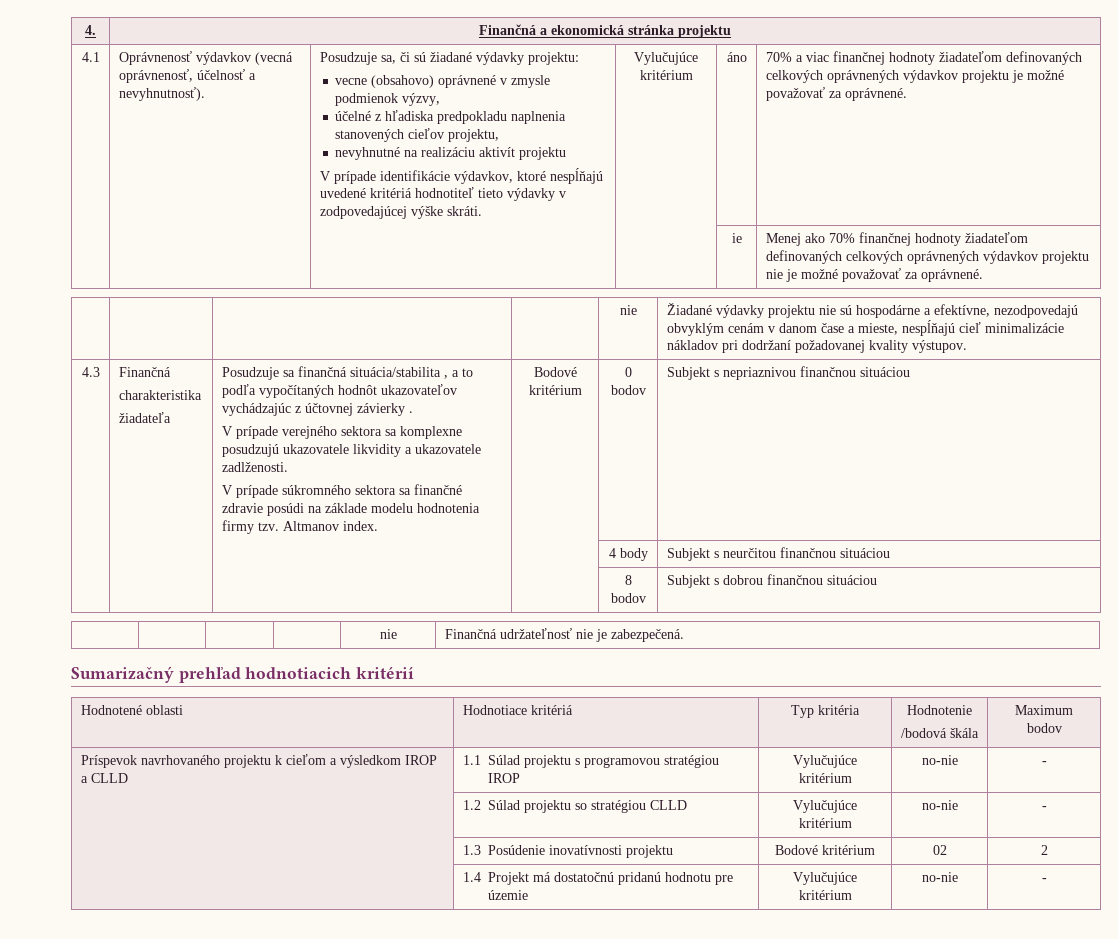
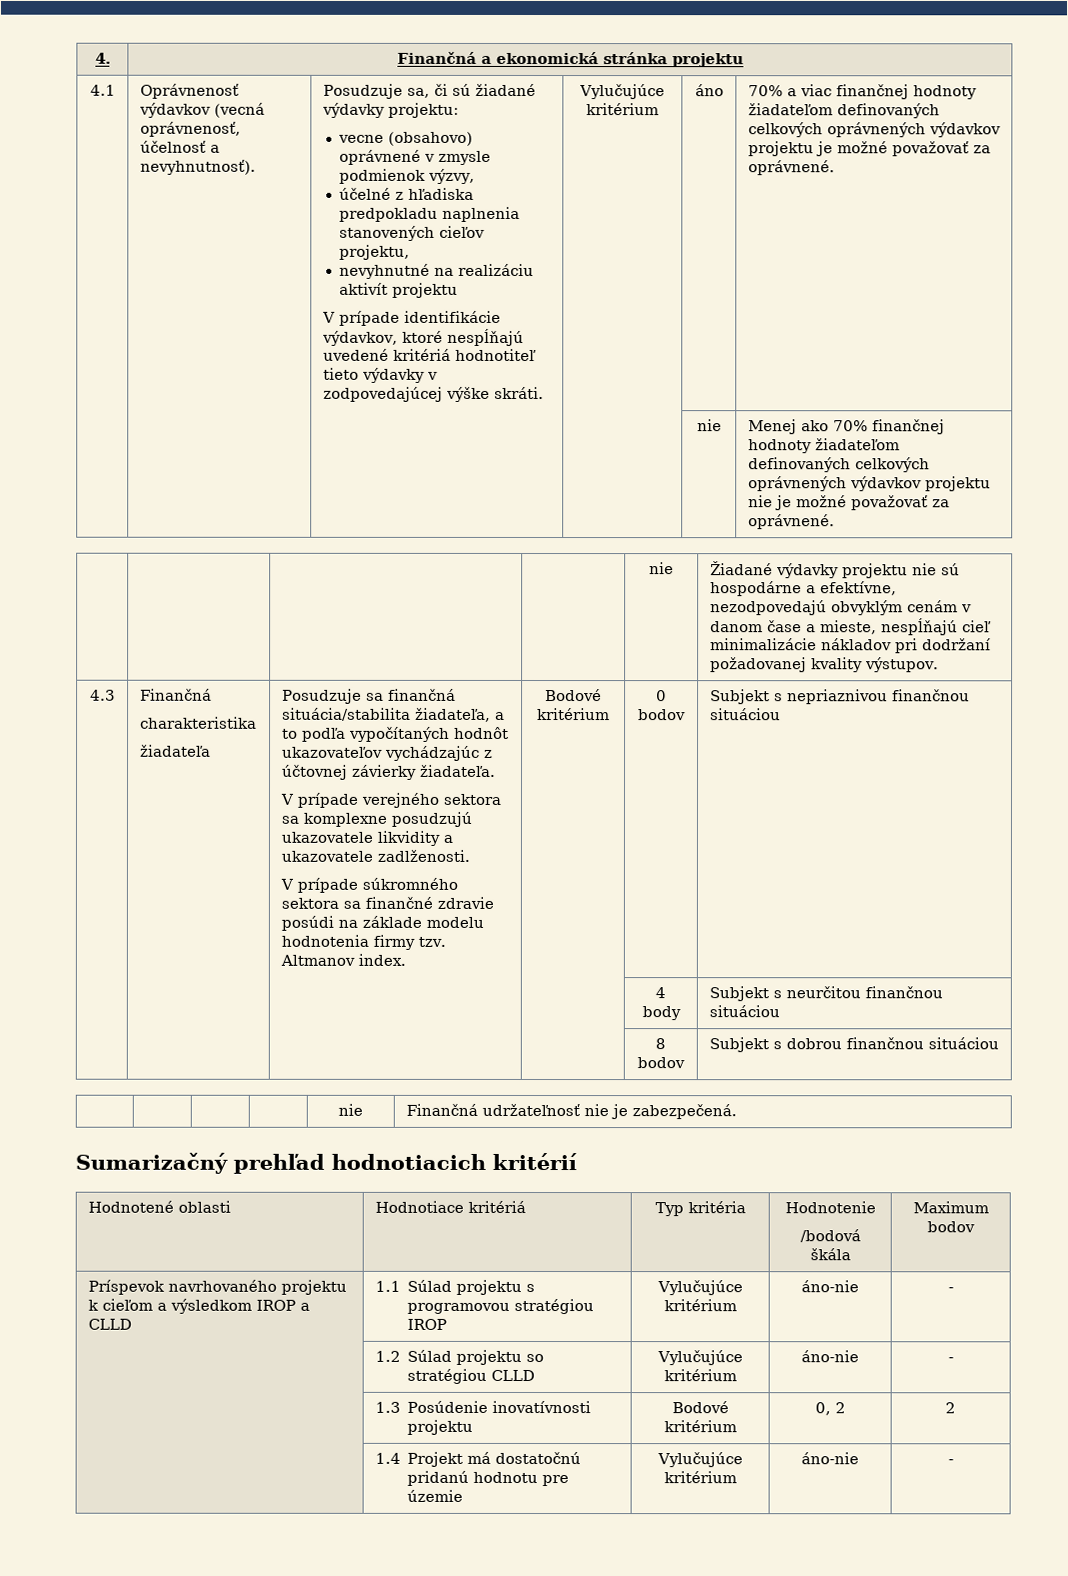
- | | | | ie | Menej ako 70% finančnej hodnoty žiadateľom definovaných celkových oprávnených výdavkov projektu nie je možné považovať za oprávnené.
+ | | | | nie | Menej ako 70% finančnej hodnoty žiadateľom definovaných celkových oprávnených výdavkov projektu nie je možné považovať za oprávnené.
- Posudzuje sa finančná situácia/stabilita , a to podľa vypočítaných hodnôt ukazovateľov vychádzajúc z účtovnej závierky .
+ Posudzuje sa finančná situácia/stabilita žiadateľa, a to podľa vypočítaných hodnôt ukazovateľov vychádzajúc z účtovnej závierky žiadateľa.
- Príspevok navrhovaného projektu k cieľom a výsledkom IROP a CLLD | 1.1 Súlad projektu s programovou stratégiou IROP | Vylučujúce kritérium | no-nie | -
+ Príspevok navrhovaného projektu k cieľom a výsledkom IROP a CLLD | 1.1 Súlad projektu s programovou stratégiou IROP | Vylučujúce kritérium | áno-nie | -
- | 1.2 Súlad projektu so stratégiou CLLD | Vylučujúce kritérium | no-nie | -
+ | 1.2 Súlad projektu so stratégiou CLLD | Vylučujúce kritérium | áno-nie | -
- | 1.3 Posúdenie inovatívnosti projektu | Bodové kritérium | 02 | 2
+ | 1.3 Posúdenie inovatívnosti projektu | Bodové kritérium | 0, 2 | 2
- | 1.4 Projekt má dostatočnú pridanú hodnotu pre územie | Vylučujúce kritérium | no-nie | -
+ | 1.4 Projekt má dostatočnú pridanú hodnotu pre územie | Vylučujúce kritérium | áno-nie | -

